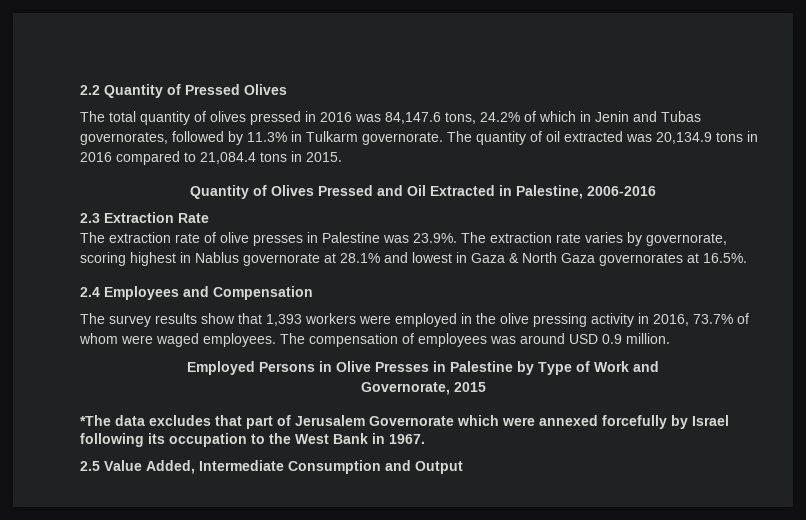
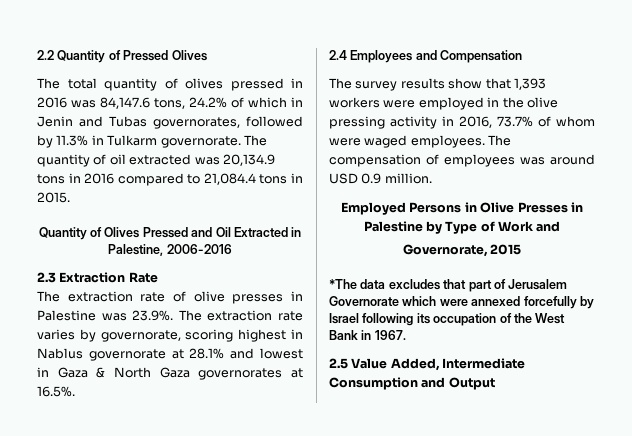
- *The data excludes that part of Jerusalem Governorate which were annexed forcefully by Israel following its occupation to the West Bank in 1967.
+ *The data excludes that part of Jerusalem Governorate which were annexed forcefully by Israel following its occupation of the West Bank in 1967.

